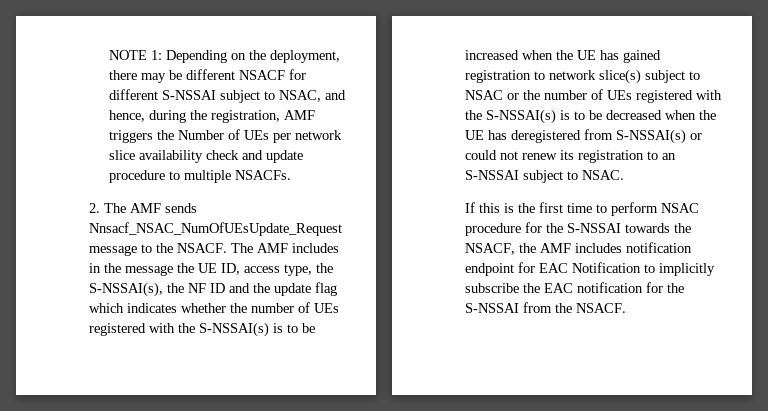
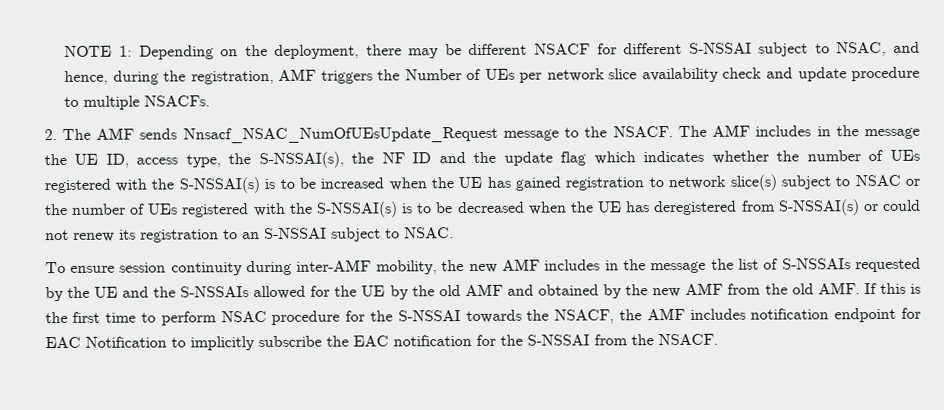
- If this is the first time to perform NSAC procedure for the S-NSSAI towards the NSACF, the AMF includes notification endpoint for EAC Notification to implicitly subscribe the EAC notification for the S-NSSAI from the NSACF.
+ To ensure session continuity during inter-AMF mobility, the new AMF includes in the message the list of S-NSSAIs requested by the UE and the S-NSSAIs allowed for the UE by the old AMF and obtained by the new AMF from the old AMF. If this is the first time to perform NSAC procedure for the S-NSSAI towards the NSACF, the AMF includes notification endpoint for EAC Notification to implicitly subscribe the EAC notification for the S-NSSAI from the NSACF.

